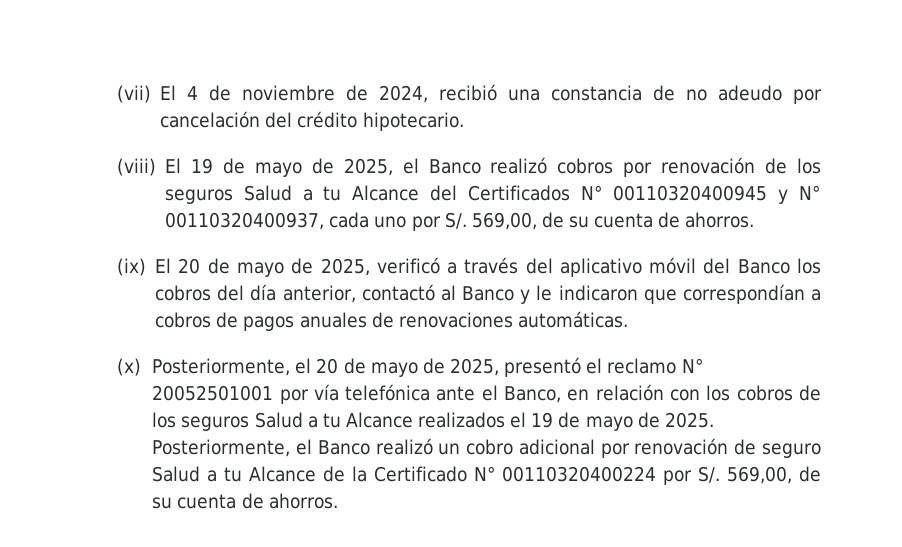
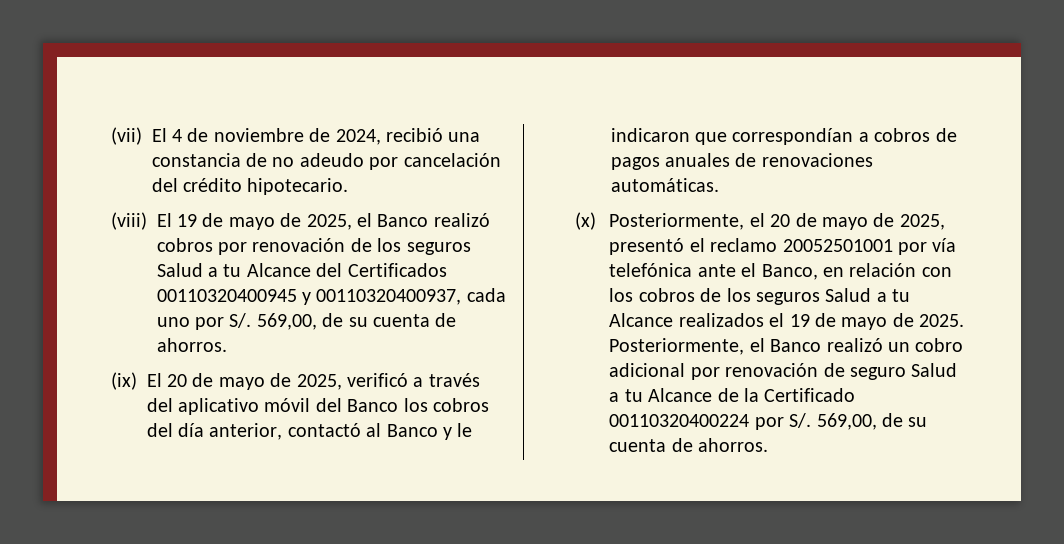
- (viii) El 19 de mayo de 2025, el Banco realizó cobros por renovación de los seguros Salud a tu Alcance del Certificados N° 00110320400945 y N° 00110320400937, cada uno por S/. 569,00, de su cuenta de ahorros.
+ (viii) El 19 de mayo de 2025, el Banco realizó cobros por renovación de los seguros Salud a tu Alcance del Certificados 00110320400945 y 00110320400937, cada uno por S/. 569,00, de su cuenta de ahorros.
- (x) Posteriormente, el 20 de mayo de 2025, presentó el reclamo N° 20052501001 por vía telefónica ante el Banco, en relación con los cobros de los seguros Salud a tu Alcance realizados el 19 de mayo de 2025.
+ (x) Posteriormente, el 20 de mayo de 2025, presentó el reclamo 20052501001 por vía telefónica ante el Banco, en relación con los cobros de los seguros Salud a tu Alcance realizados el 19 de mayo de 2025.
- Posteriormente, el Banco realizó un cobro adicional por renovación de seguro Salud a tu Alcance de la Certificado N° 00110320400224 por S/. 569,00, de su cuenta de ahorros.
+ Posteriormente, el Banco realizó un cobro adicional por renovación de seguro Salud a tu Alcance de la Certificado 00110320400224 por S/. 569,00, de su cuenta de ahorros.

